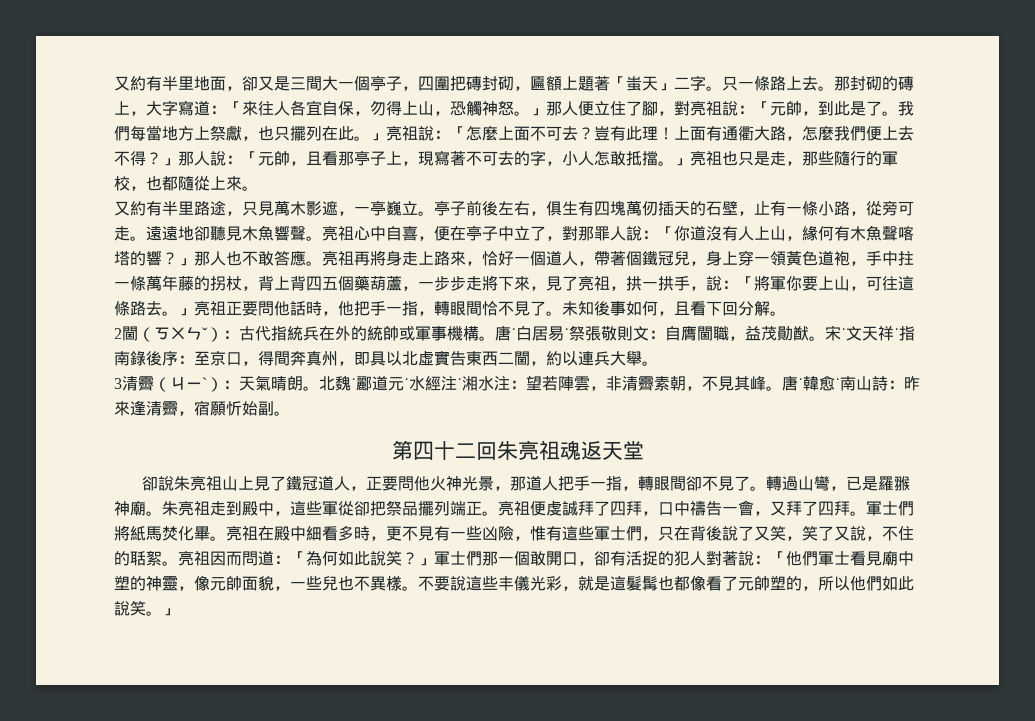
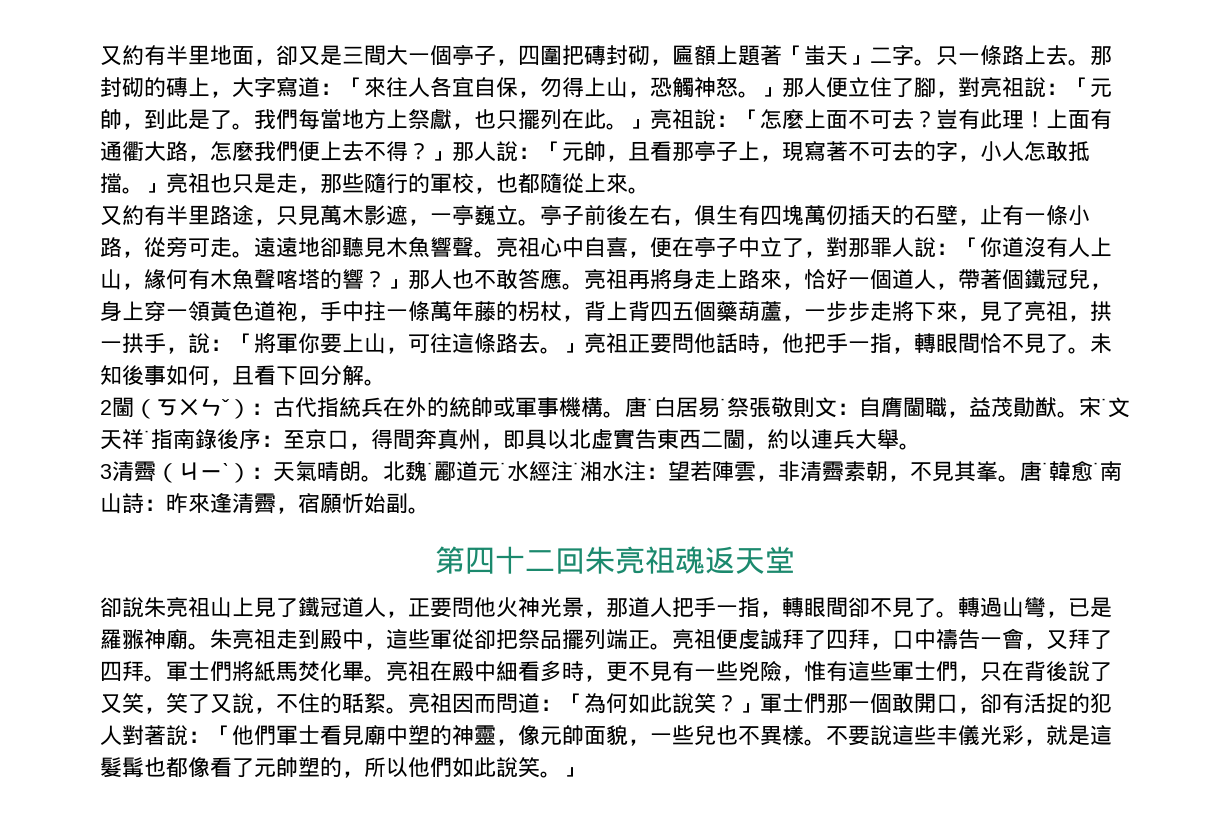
- 亮祖再將身走上路來，恰好一個道人，帶著個鐵冠兒，身上穿一領黃色道袍，手中拄一條萬年藤的拐杖，背上背四五個藥葫蘆，一步步走將下來，見了亮祖，拱一拱手，說：「將軍你要上山，可往這條路去。」亮祖正要問他話時，他把手一指，轉眼間恰不見了。
+ 亮祖再將身走上路來，恰好一個道人，帶著個鐵冠兒，身上穿一領黃色道袍，手中拄一條萬年藤的柺杖，背上背四五個藥葫蘆，一步步走將下來，見了亮祖，拱一拱手，說：「將軍你要上山，可往這條路去。」亮祖正要問他話時，他把手一指，轉眼間恰不見了。
- 北魏˙酈道元˙水經注˙湘水注：望若陣雲，非清霽素朝，不見其峰。
+ 北魏˙酈道元˙水經注˙湘水注：望若陣雲，非清霽素朝，不見其峯。
- 亮祖在殿中細看多時，更不見有一些凶險，惟有這些軍士們，只在背後說了又笑，笑了又說，不住的聒絮。
+ 亮祖在殿中細看多時，更不見有一些兇險，惟有這些軍士們，只在背後說了又笑，笑了又說，不住的聒絮。

